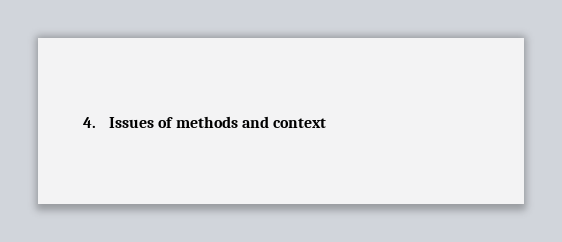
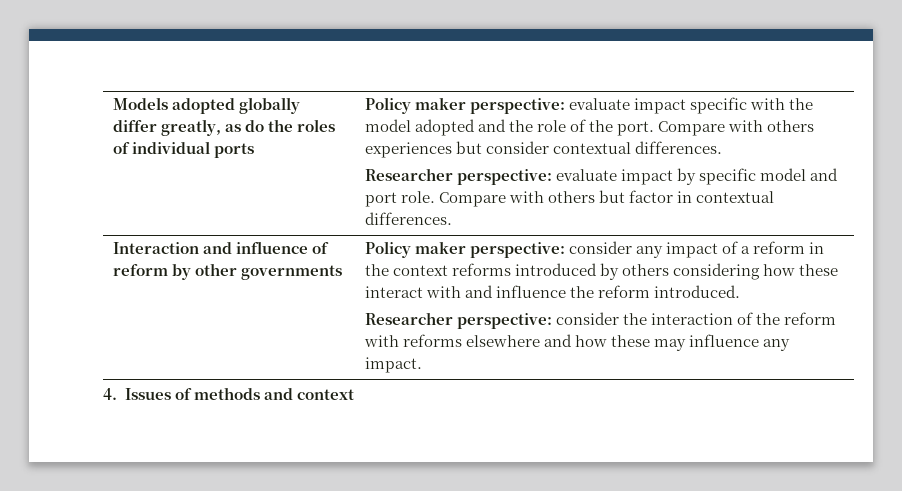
+ Models adopted globally differ greatly, as do the roles of individual ports | Policy maker perspective: evaluate impact specific with the model adopted and the role of the port. Compare with others experiences but consider contextual differences.
+ Researcher perspective: evaluate impact by specific model and port role. Compare with others but factor in contextual differences.
+ Interaction and influence of reform by other governments | Policy maker perspective: consider any impact of a reform in the context reforms introduced by others considering how these interact with and influence the reform introduced.
+ Researcher perspective: consider the interaction of the reform with reforms elsewhere and how these may influence any impact.

